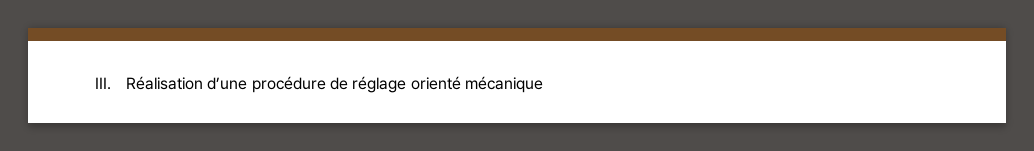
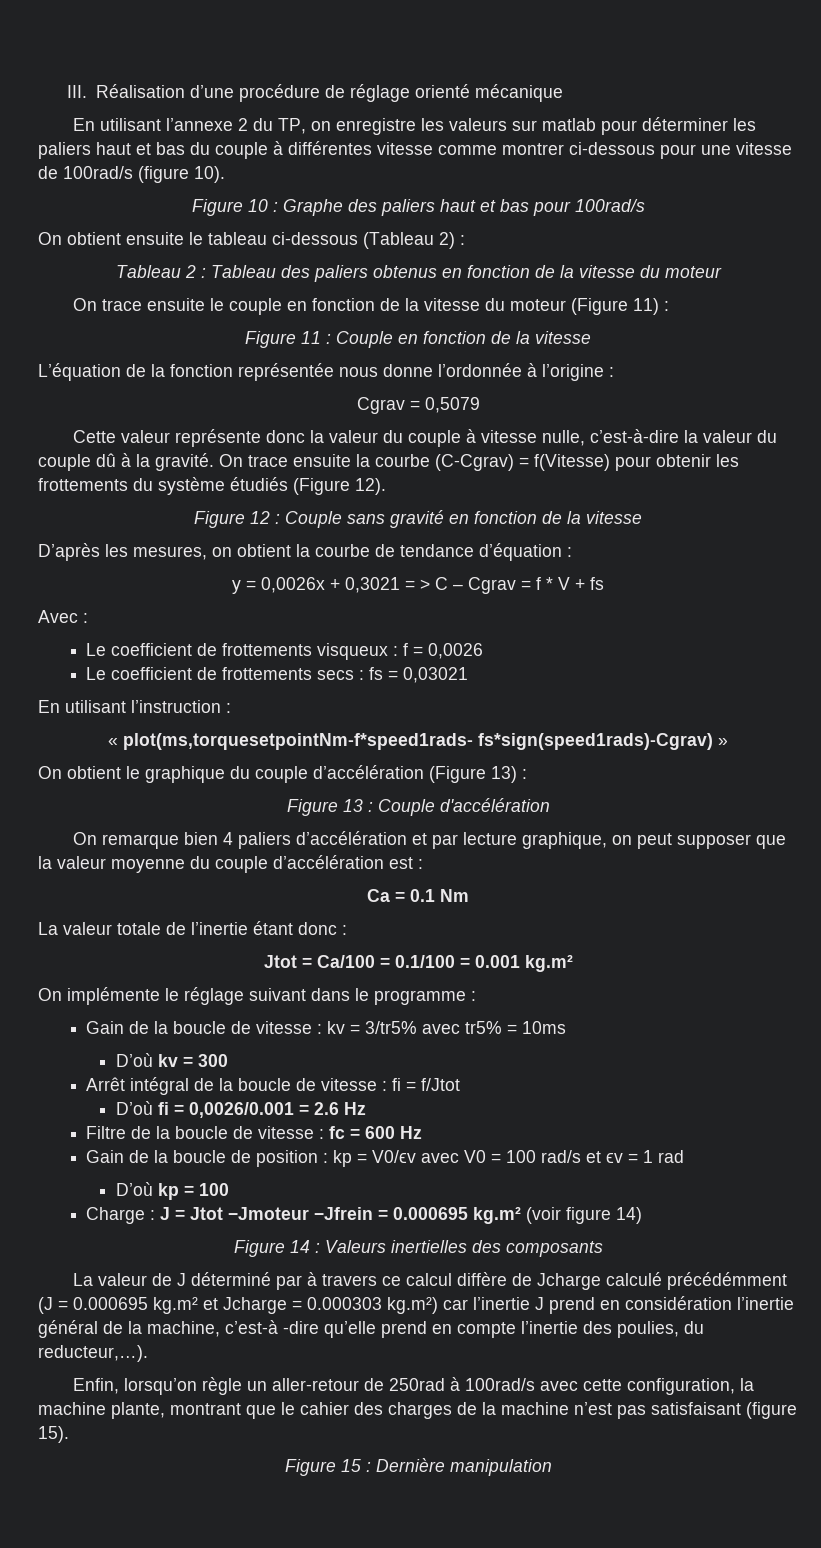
+ En utilisant l’annexe 2 du TP, on enregistre les valeurs sur matlab pour déterminer les paliers haut et bas du couple à différentes vitesse comme montrer ci-dessous pour une vitesse de 100rad/s (figure 10).
+ Figure 10 : Graphe des paliers haut et bas pour 100rad/s
+ On obtient ensuite le tableau ci-dessous (Tableau 2) :
+ Tableau 2 : Tableau des paliers obtenus en fonction de la vitesse du moteur
+ On trace ensuite le couple en fonction de la vitesse du moteur (Figure 11) :
+ Figure 11 : Couple en fonction de la vitesse
+ L’équation de la fonction représentée nous donne l’ordonnée à l’origine :
+ Cgrav = 0,5079
+ Cette valeur représente donc la valeur du couple à vitesse nulle, c’est-à-dire la valeur du couple dû à la gravité. On trace ensuite la courbe (C-Cgrav) = f(Vitesse) pour obtenir les frottements du système étudiés (Figure 12).
+ Figure 12 : Couple sans gravité en fonction de la vitesse
+ D’après les mesures, on obtient la courbe de tendance d’équation :
+ y = 0,0026x + 0,3021 = > C – Cgrav = f * V + fs
+ Avec :
+ Le coefficient de frottements visqueux : f = 0,0026
+ Le coefficient de frottements secs : fs = 0,03021
+ En utilisant l’instruction :
+ « plot(ms,torquesetpointNm-f*speed1rads- fs*sign(speed1rads)-Cgrav) »
+ On obtient le graphique du couple d’accélération (Figure 13) :
+ Figure 13 : Couple d'accélération
+ On remarque bien 4 paliers d’accélération et par lecture graphique, on peut supposer que la valeur moyenne du couple d’accélération est :
+ Ca = 0.1 Nm
+ La valeur totale de l’inertie étant donc :
+ Jtot = Ca/100 = 0.1/100 = 0.001 kg.m²
+ On implémente le réglage suivant dans le programme :
+ Gain de la boucle de vitesse : kv = 3/tr5% avec tr5% = 10ms
+ D’où kv = 300
+ Arrêt intégral de la boucle de vitesse : fi = f/Jtot
+ D’où fi = 0,0026/0.001 = 2.6 Hz
+ Filtre de la boucle de vitesse : fc = 600 Hz
+ Gain de la boucle de position : kp = V0/ϵv avec V0 = 100 rad/s et ϵv = 1 rad
+ D’où kp = 100
+ Charge : J = Jtot −Jmoteur −Jfrein = 0.000695 kg.m² (voir figure 14)
+ Figure 14 : Valeurs inertielles des composants
+ La valeur de J déterminé par à travers ce calcul diffère de Jcharge calculé précédémment (J = 0.000695 kg.m² et Jcharge = 0.000303 kg.m²) car l’inertie J prend en considération l’inertie général de la machine, c’est-à -dire qu’elle prend en compte l’inertie des poulies, du reducteur,…).
+ Enfin, lorsqu’on règle un aller-retour de 250rad à 100rad/s avec cette configuration, la machine plante, montrant que le cahier des charges de la machine n’est pas satisfaisant (figure 15).
+ Figure 15 : Dernière manipulation

